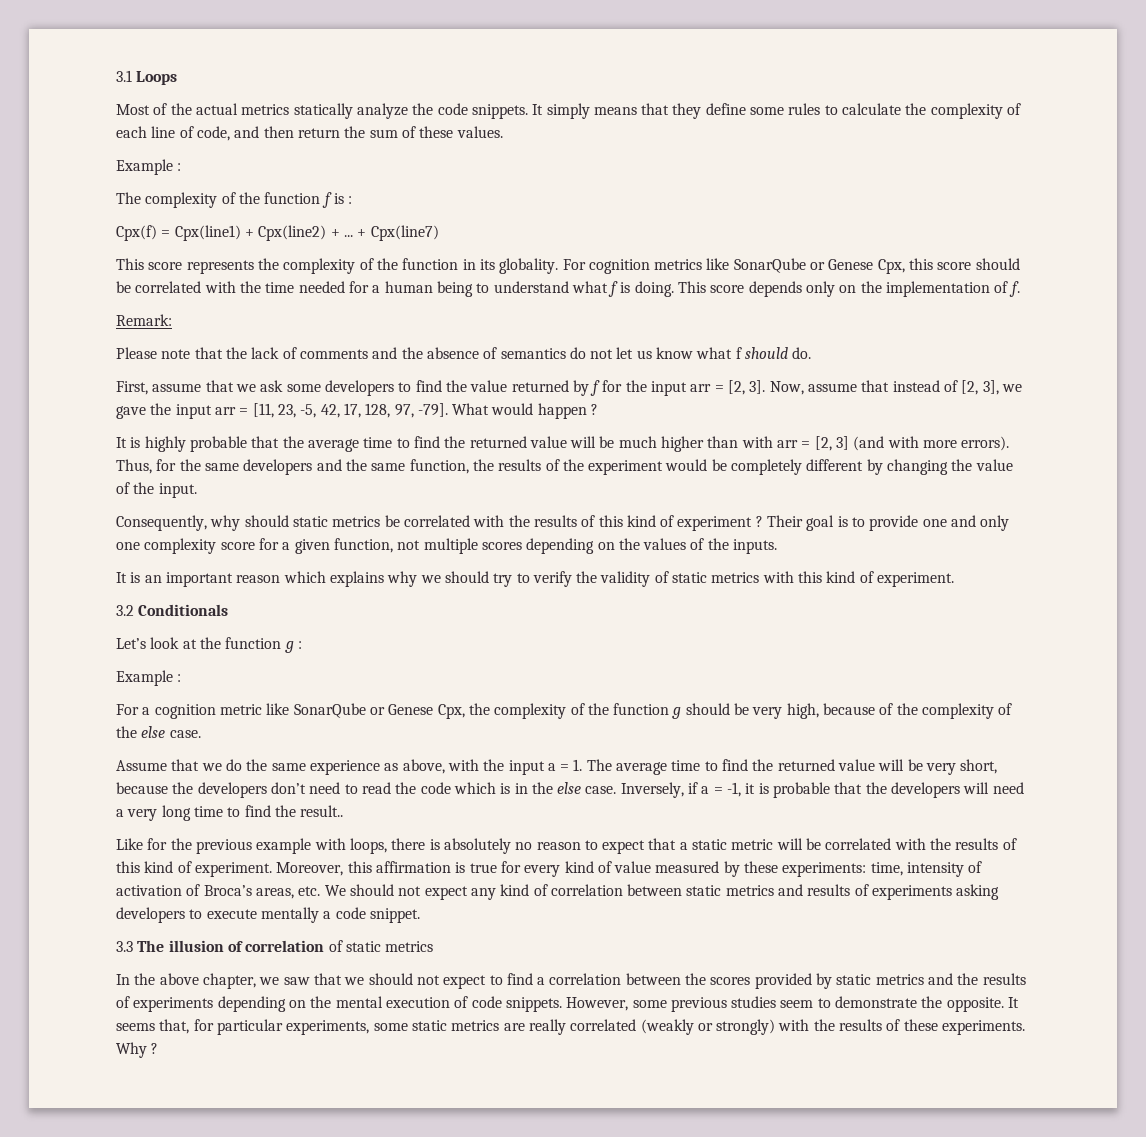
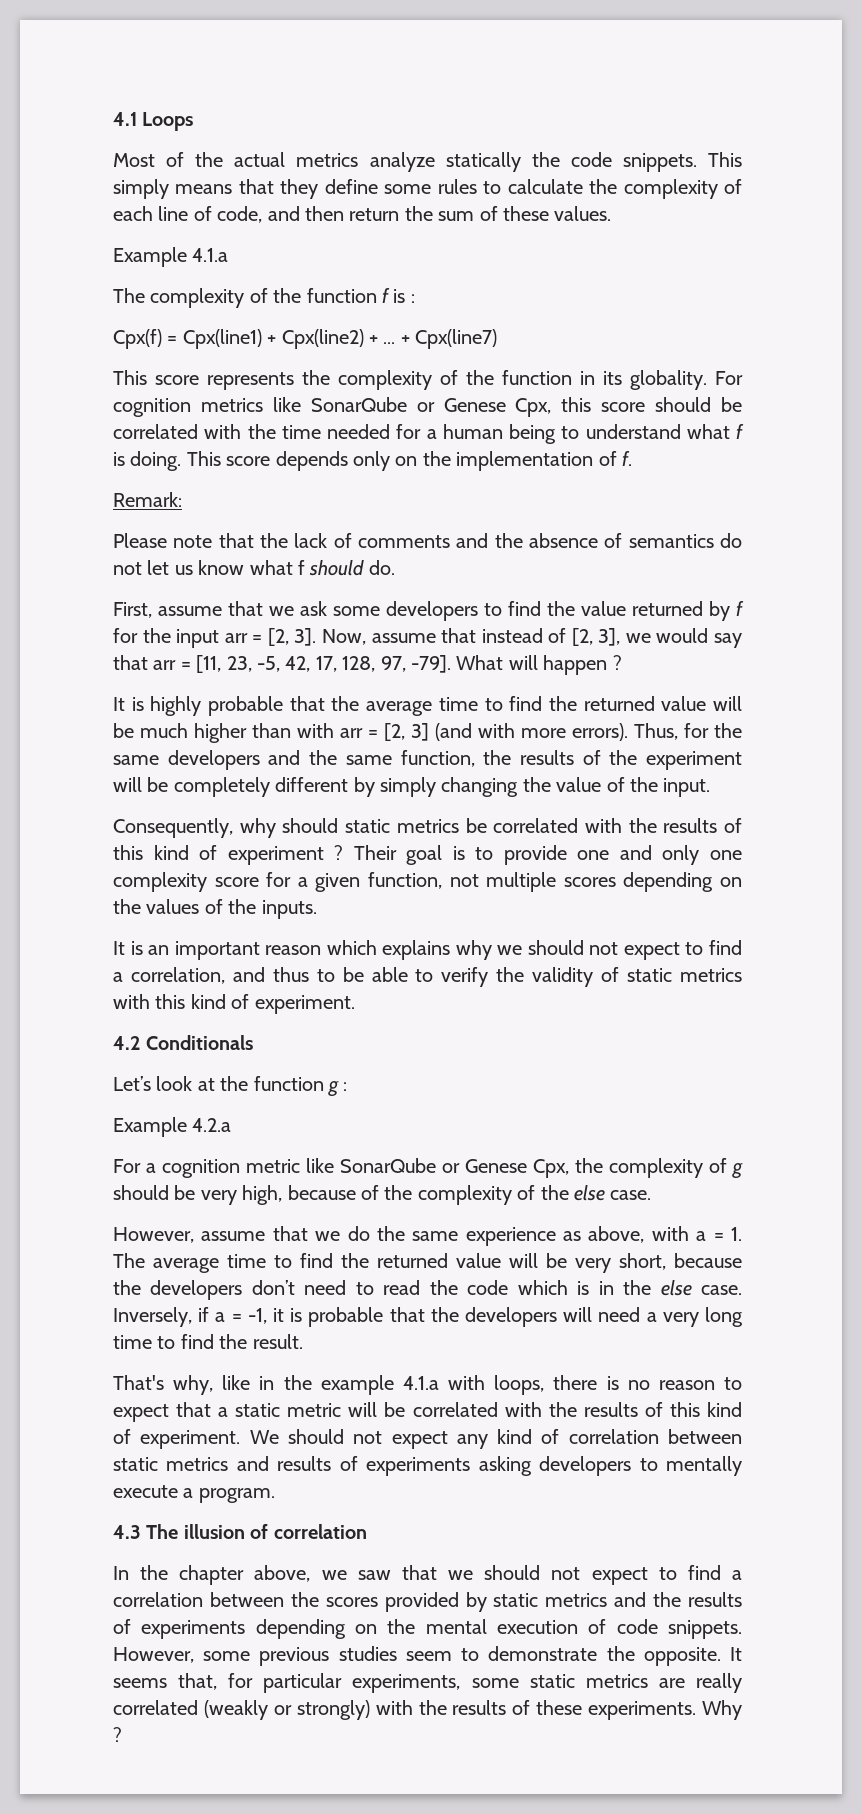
- 3.1 Loops
+ 4.1 Loops
- Most of the actual metrics statically analyze the code snippets.
+ Most of the actual metrics analyze statically the code snippets.
- It simply means that they define some rules to calculate the complexity of each line of code, and then return the sum of these values.
- Example :
+ This simply means that they define some rules to calculate the complexity of each line of code, and then return the sum of these values.
+ Example 4.1.a
- Now, assume that instead of [2, 3], we gave the input arr = [11, 23, -5, 42, 17, 128, 97, -79].
+ Now, assume that instead of [2, 3], we would say that arr = [11, 23, -5, 42, 17, 128, 97, -79].
- What would happen ?
+ What will happen ?
- Thus, for the same developers and the same function, the results of the experiment would be completely different by changing the value of the input.
+ Thus, for the same developers and the same function, the results of the experiment will be completely different by simply changing the value of the input.
- It is an important reason which explains why we should try to verify the validity of static metrics with this kind of experiment.
+ It is an important reason which explains why we should not expect to find a correlation, and thus to be able to verify the validity of static metrics with this kind of experiment.
- 3.2 Conditionals
+ 4.2 Conditionals
  Let’s look at the function g :
- Example :
+ Example 4.2.a
- For a cognition metric like SonarQube or Genese Cpx, the complexity of the function g should be very high, because of the complexity of the else case.
+ For a cognition metric like SonarQube or Genese Cpx, the complexity of g should be very high, because of the complexity of the else case.
- Assume that we do the same experience as above, with the input a = 1. The average time to find the returned value will be very short, because the developers don’t need to read the code which is in the else case.
+ However, assume that we do the same experience as above, with a = 1. The average time to find the returned value will be very short, because the developers don’t need to read the code which is in the else case.
- Inversely, if a = -1, it is probable that the developers will need a very long time to find the result..
- Like for the previous example with loops, there is absolutely no reason to expect that a static metric will be correlated with the results of this kind of experiment.
+ Inversely, if a = -1, it is probable that the developers will need a very long time to find the result.
+ That's why, like in the example 4.1.a with loops, there is no reason to expect that a static metric will be correlated with the results of this kind of experiment.
- Moreover, this affirmation is true for every kind of value measured by these experiments: time, intensity of activation of Broca’s areas, etc. We should not expect any kind of correlation between static metrics and results of experiments asking developers to execute mentally a code snippet.
- 3.3 The illusion of correlation of static metrics
+ We should not expect any kind of correlation between static metrics and results of experiments asking developers to mentally execute a program.
+ 4.3 The illusion of correlation
- In the above chapter, we saw that we should not expect to find a correlation between the scores provided by static metrics and the results of experiments depending on the mental execution of code snippets.
+ In the chapter above, we saw that we should not expect to find a correlation between the scores provided by static metrics and the results of experiments depending on the mental execution of code snippets.

